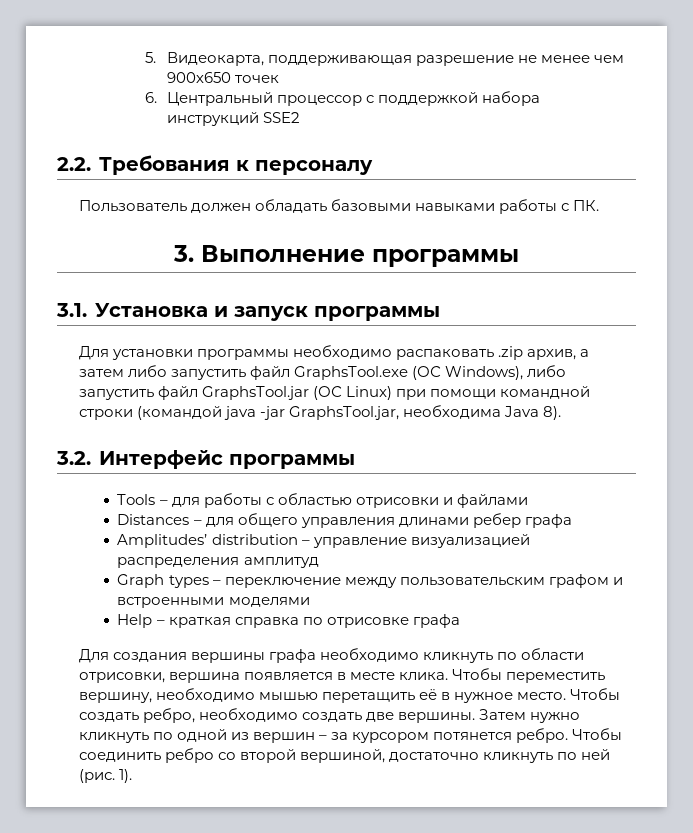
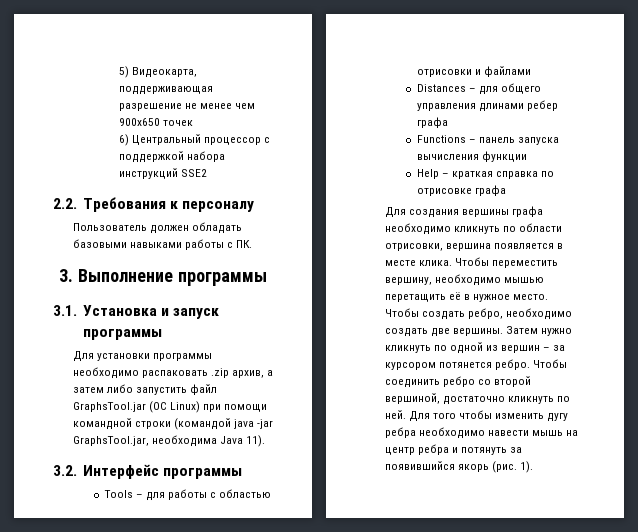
- 5. Видеокарта, поддерживающая разрешение не менее чем 900х650 точек
+ 5) Видеокарта, поддерживающая разрешение не менее чем 900х650 точек
- 6. Центральный процессор c поддержкой набора инструкций SSE2
+ 6) Центральный процессор c поддержкой набора инструкций SSE2
- Для установки программы необходимо распаковать .zip архив, а затем либо запустить файл GraphsTool.exe (ОС Windows), либо запустить файл GraphsTool.jar (ОС Linux) при помощи командной строки (командой java -jar GraphsTool.jar, необходима Java 8).
+ Для установки программы необходимо распаковать .zip архив, а затем либо запустить файл GraphsTool.jar (ОС Linux) при помощи командной строки (командой java -jar GraphsTool.jar, необходима Java 11).
- Amplitudes’ distribution – управление визуализацией распределения амплитуд
- Graph types – переключение между пользовательским графом и встроенными моделями
+ Functions – панель запуска вычисления функции
- Чтобы соединить ребро со второй вершиной, достаточно кликнуть по ней (рис.
+ Чтобы соединить ребро со второй вершиной, достаточно кликнуть по ней. Для того чтобы изменить дугу ребра необходимо навести мышь на центр ребра и потянуть за появившийся якорь (рис.

